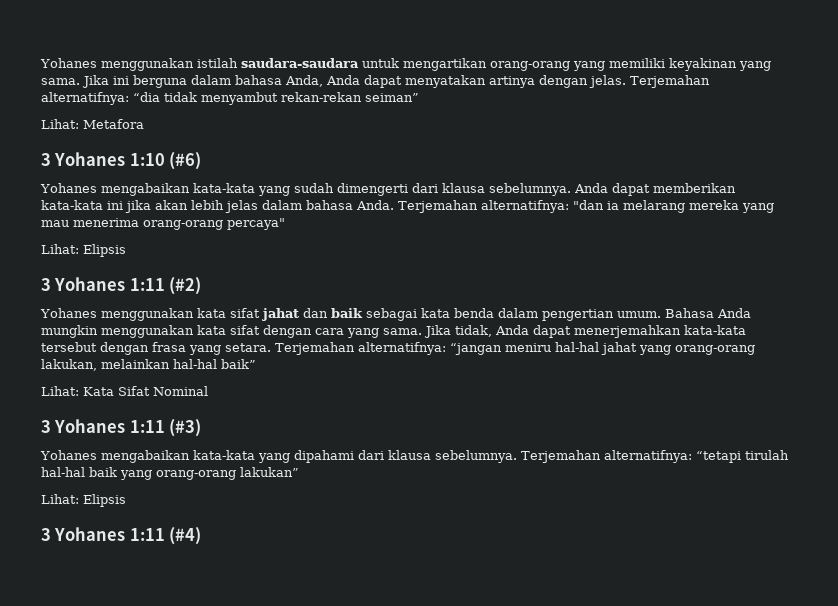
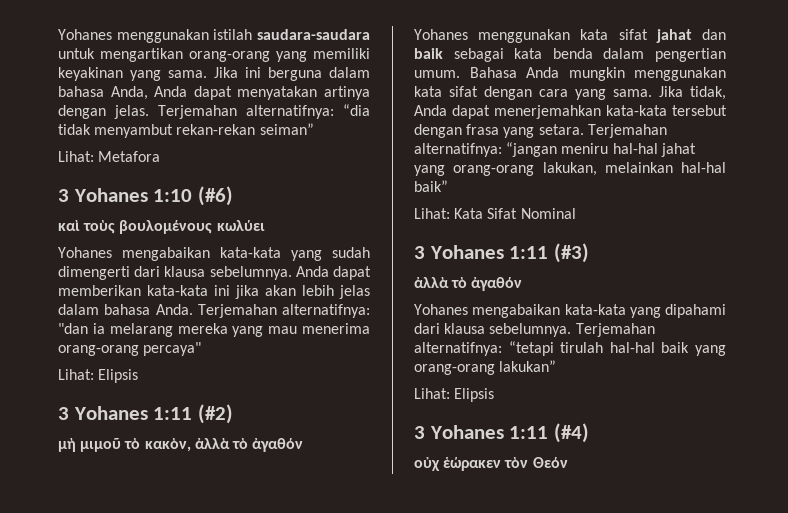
+ καὶ τοὺς βουλομένους κωλύει
+ μὴ μιμοῦ τὸ κακὸν, ἀλλὰ τὸ ἀγαθόν
  3 Yohanes 1:11 (#3)
+ ἀλλὰ τὸ ἀγαθόν
+ οὐχ ἑώρακεν τὸν Θεόν

